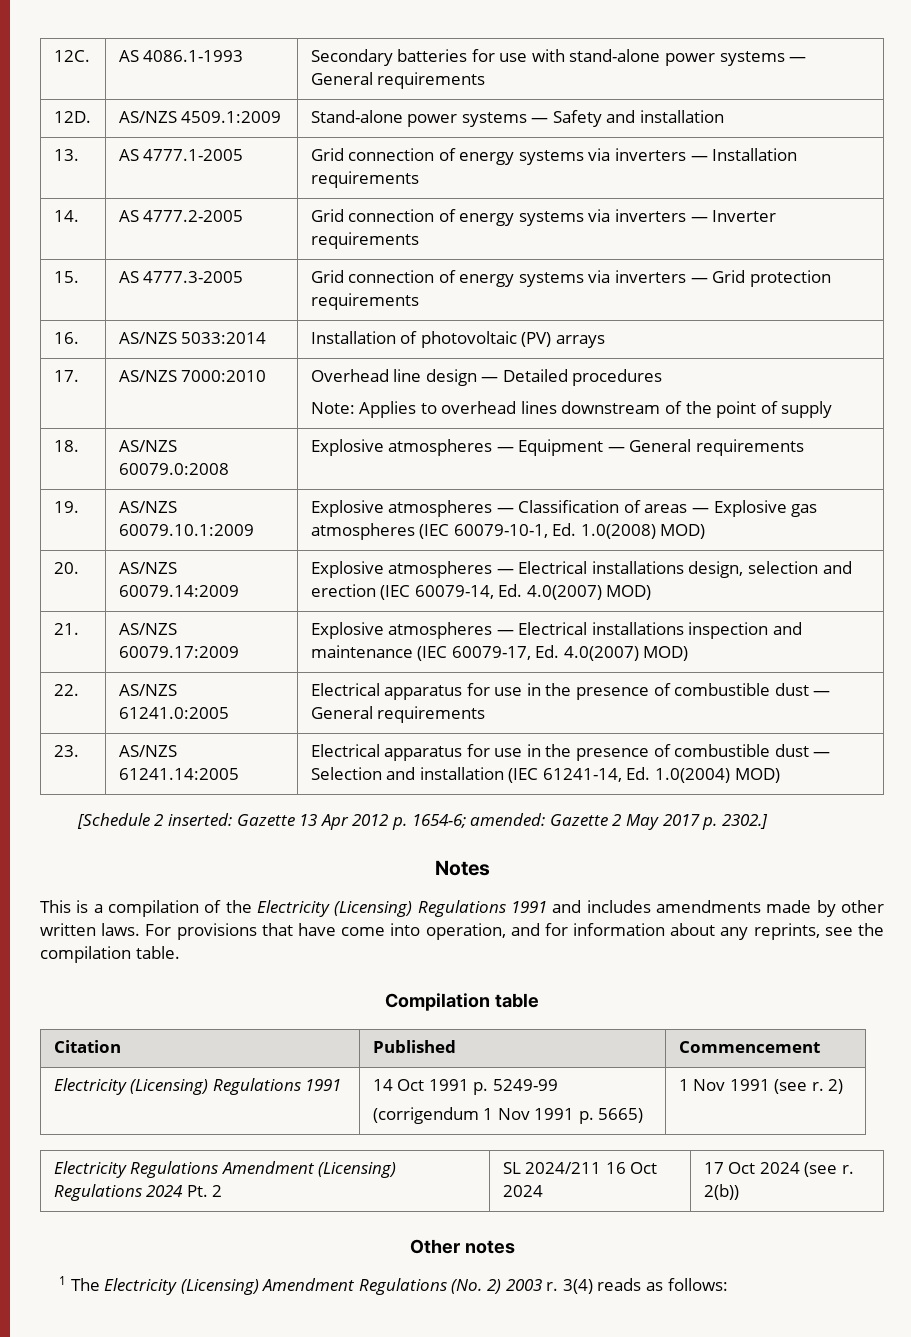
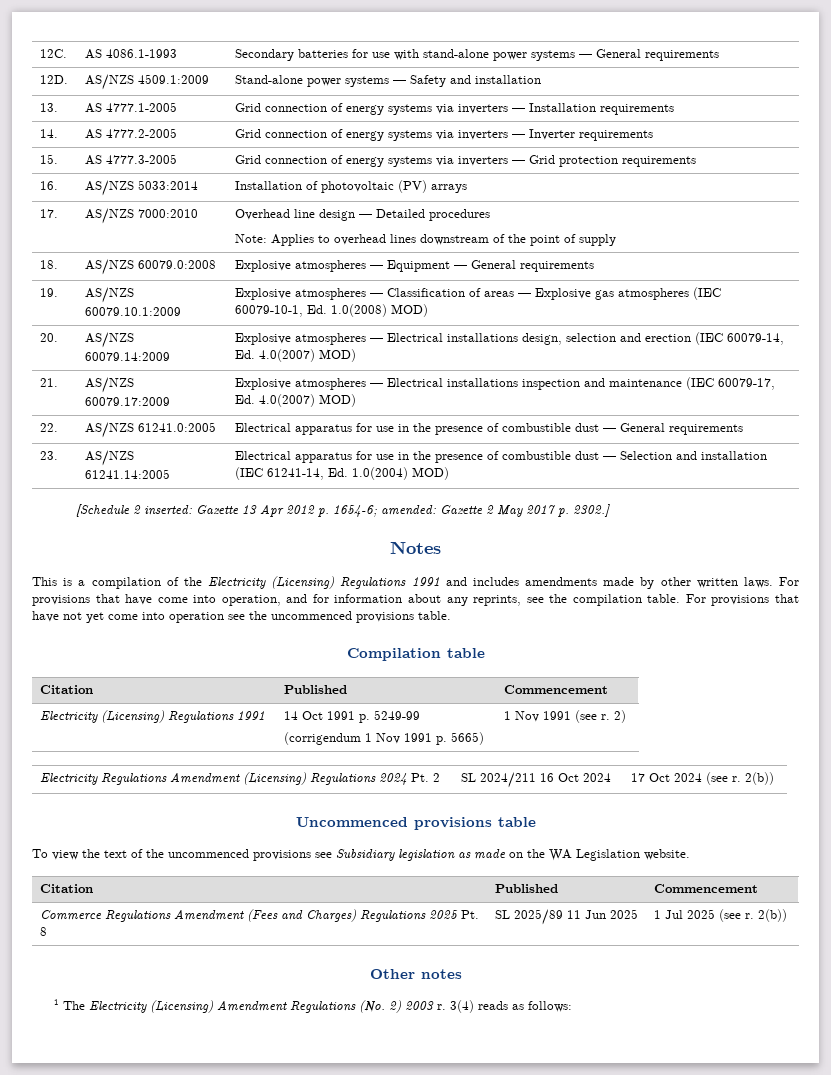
+ For provisions that have not yet come into operation see the uncommenced provisions table.
+ Uncommenced provisions table
+ To view the text of the uncommenced provisions see Subsidiary legislation as made on the WA Legislation website.
+ Citation | Published | Commencement
+ Commerce Regulations Amendment (Fees and Charges) Regulations 2025 Pt. 8 | SL 2025/89 11 Jun 2025 | 1 Jul 2025 (see r. 2(b))

